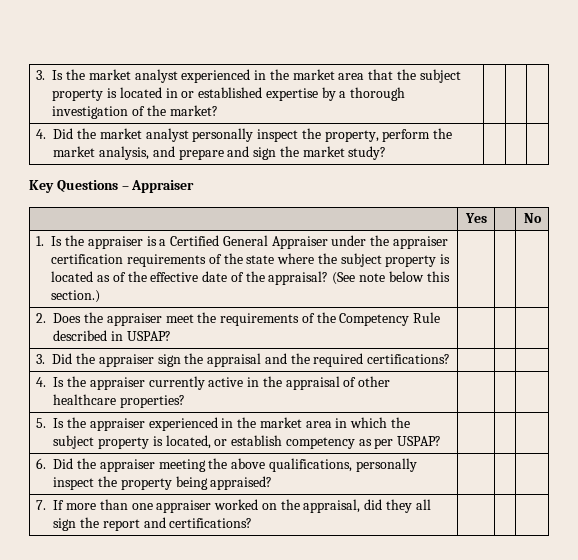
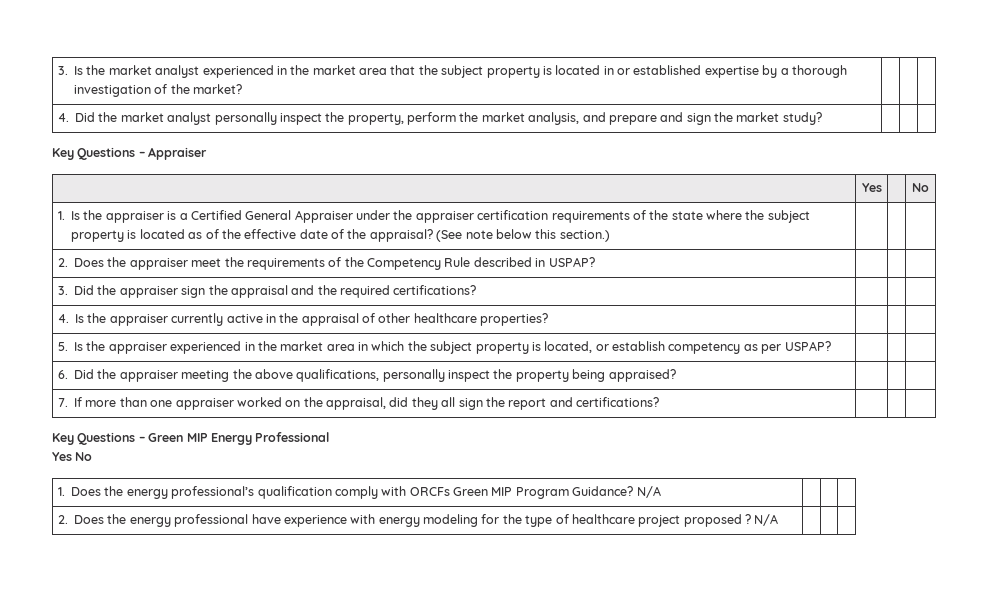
+ Key Questions – Green MIP Energy Professional
+ Yes No
+ 1. Does the energy professional’s qualification comply with ORCFs Green MIP Program Guidance? N/A | | |
+ 2. Does the energy professional have experience with energy modeling for the type of healthcare project proposed ? N/A | | |

